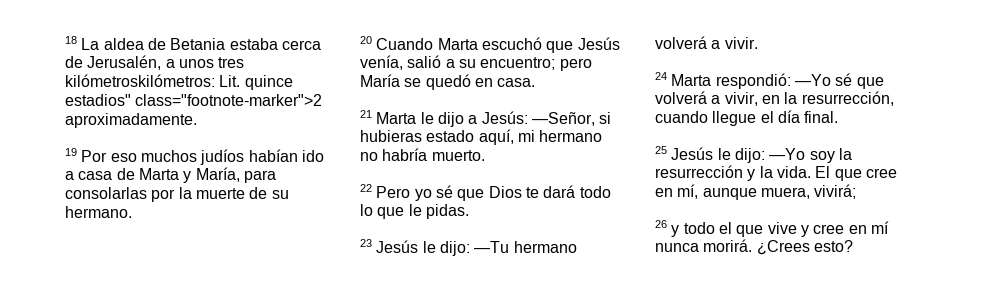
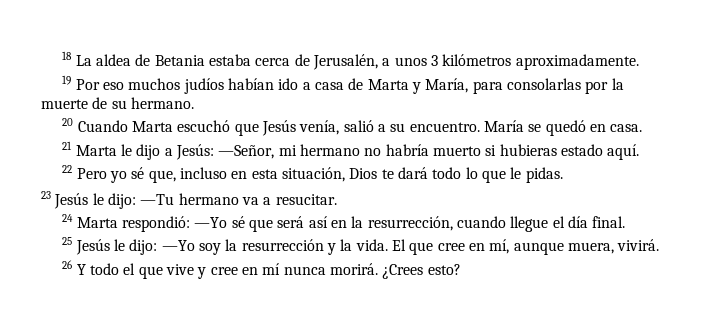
- 18 La aldea de Betania estaba cerca de Jerusalén, a unos tres kilómetroskilómetros: Lit. quince estadios" class="footnote-marker">2 aproximadamente.
+ 18 La aldea de Betania estaba cerca de Jerusalén, a unos 3 kilómetros aproximadamente.
- 20 Cuando Marta escuchó que Jesús venía, salió a su encuentro; pero María se quedó en casa.
+ 20 Cuando Marta escuchó que Jesús venía, salió a su encuentro. María se quedó en casa.
- 21 Marta le dijo a Jesús: —Señor, si hubieras estado aquí, mi hermano no habría muerto.
+ 21 Marta le dijo a Jesús: —Señor, mi hermano no habría muerto si hubieras estado aquí.
- 22 Pero yo sé que Dios te dará todo lo que le pidas.
+ 22 Pero yo sé que, incluso en esta situación, Dios te dará todo lo que le pidas.
- 23 Jesús le dijo: —Tu hermano volverá a vivir.
+ 23 Jesús le dijo: —Tu hermano va a resucitar.
- 24 Marta respondió: —Yo sé que volverá a vivir, en la resurrección, cuando llegue el día final.
+ 24 Marta respondió: —Yo sé que será así en la resurrección, cuando llegue el día final.
- El que cree en mí, aunque muera, vivirá;
+ El que cree en mí, aunque muera, vivirá.
- 26 y todo el que vive y cree en mí nunca morirá.
+ 26 Y todo el que vive y cree en mí nunca morirá.

